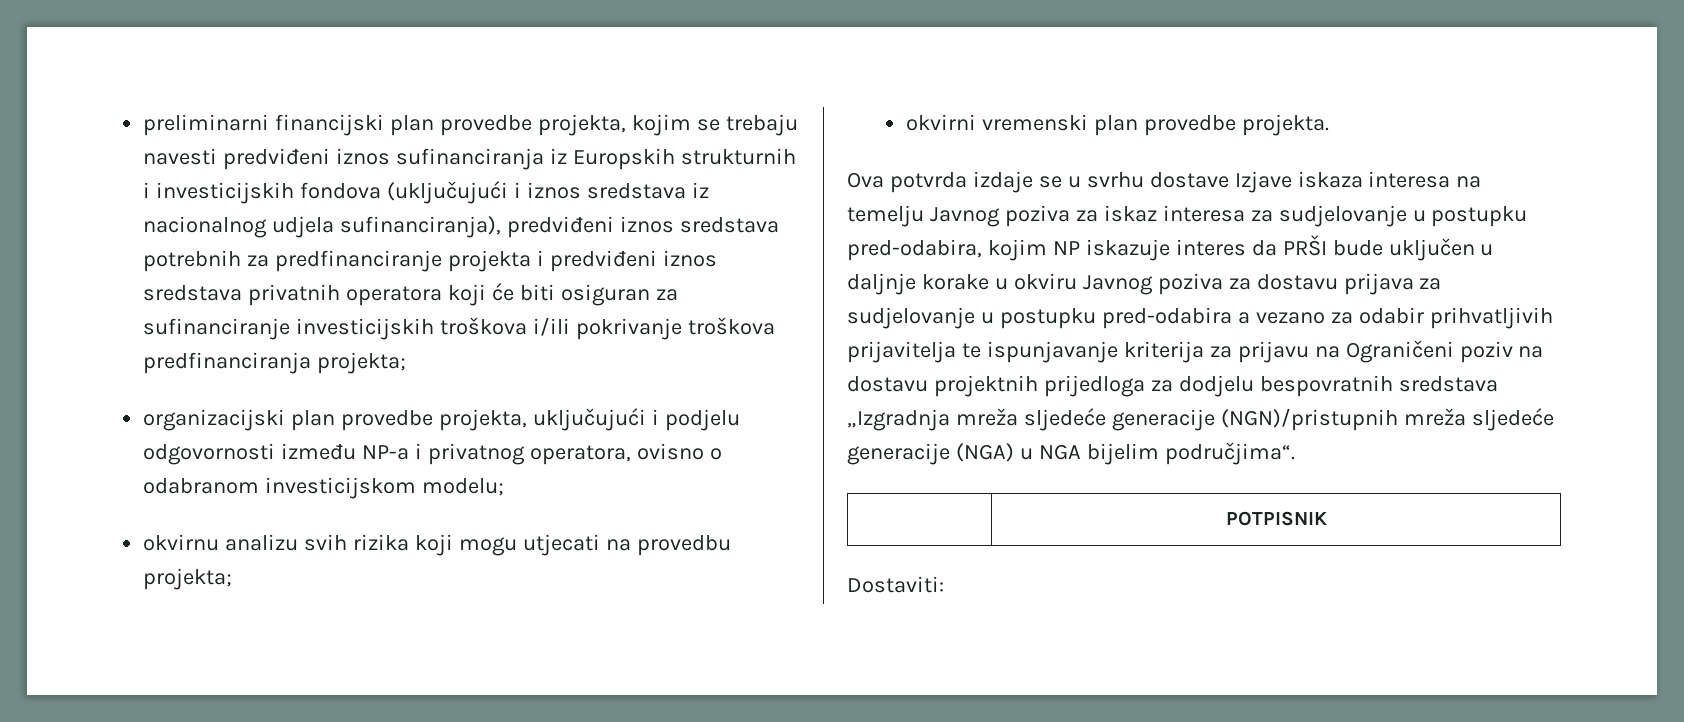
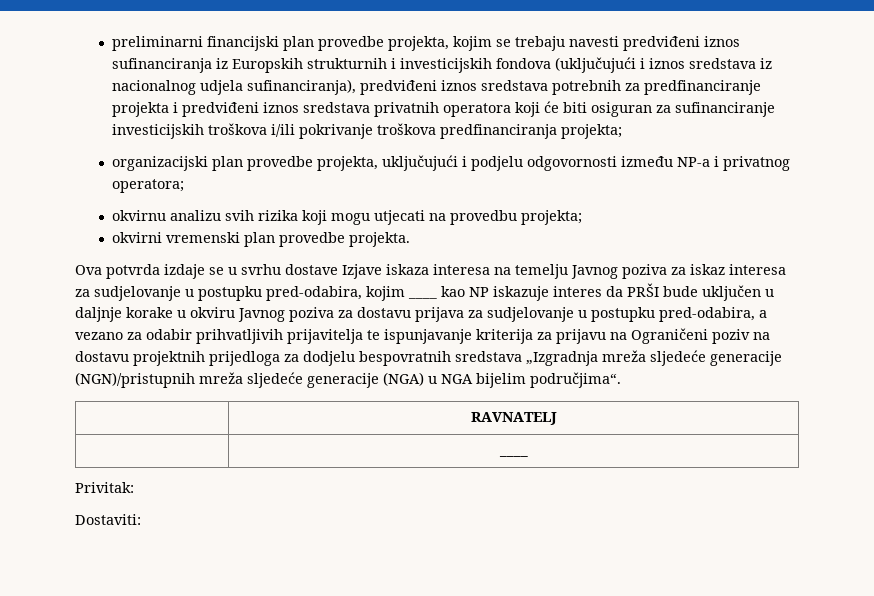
- organizacijski plan provedbe projekta, uključujući i podjelu odgovornosti između NP-a i privatnog operatora, ovisno o odabranom investicijskom modelu;
+ organizacijski plan provedbe projekta, uključujući i podjelu odgovornosti između NP-a i privatnog operatora;
- Ova potvrda izdaje se u svrhu dostave Izjave iskaza interesa na temelju Javnog poziva za iskaz interesa za sudjelovanje u postupku pred-odabira, kojim NP iskazuje interes da PRŠI bude uključen u daljnje korake u okviru Javnog poziva za dostavu prijava za sudjelovanje u postupku pred-odabira a vezano za odabir prihvatljivih prijavitelja te ispunjavanje kriterija za prijavu na Ograničeni poziv na dostavu projektnih prijedloga za dodjelu bespovratnih sredstava „Izgradnja mreža sljedeće generacije (NGN)/pristupnih mreža sljedeće generacije (NGA) u NGA bijelim područjima“.
+ Ova potvrda izdaje se u svrhu dostave Izjave iskaza interesa na temelju Javnog poziva za iskaz interesa za sudjelovanje u postupku pred-odabira, kojim ____ kao NP iskazuje interes da PRŠI bude uključen u daljnje korake u okviru Javnog poziva za dostavu prijava za sudjelovanje u postupku pred-odabira, a vezano za odabir prihvatljivih prijavitelja te ispunjavanje kriterija za prijavu na Ograničeni poziv na dostavu projektnih prijedloga za dodjelu bespovratnih sredstava „Izgradnja mreža sljedeće generacije (NGN)/pristupnih mreža sljedeće generacije (NGA) u NGA bijelim područjima“.
- | POTPISNIK
+ | RAVNATELJ
+ | ____
+ Privitak:

